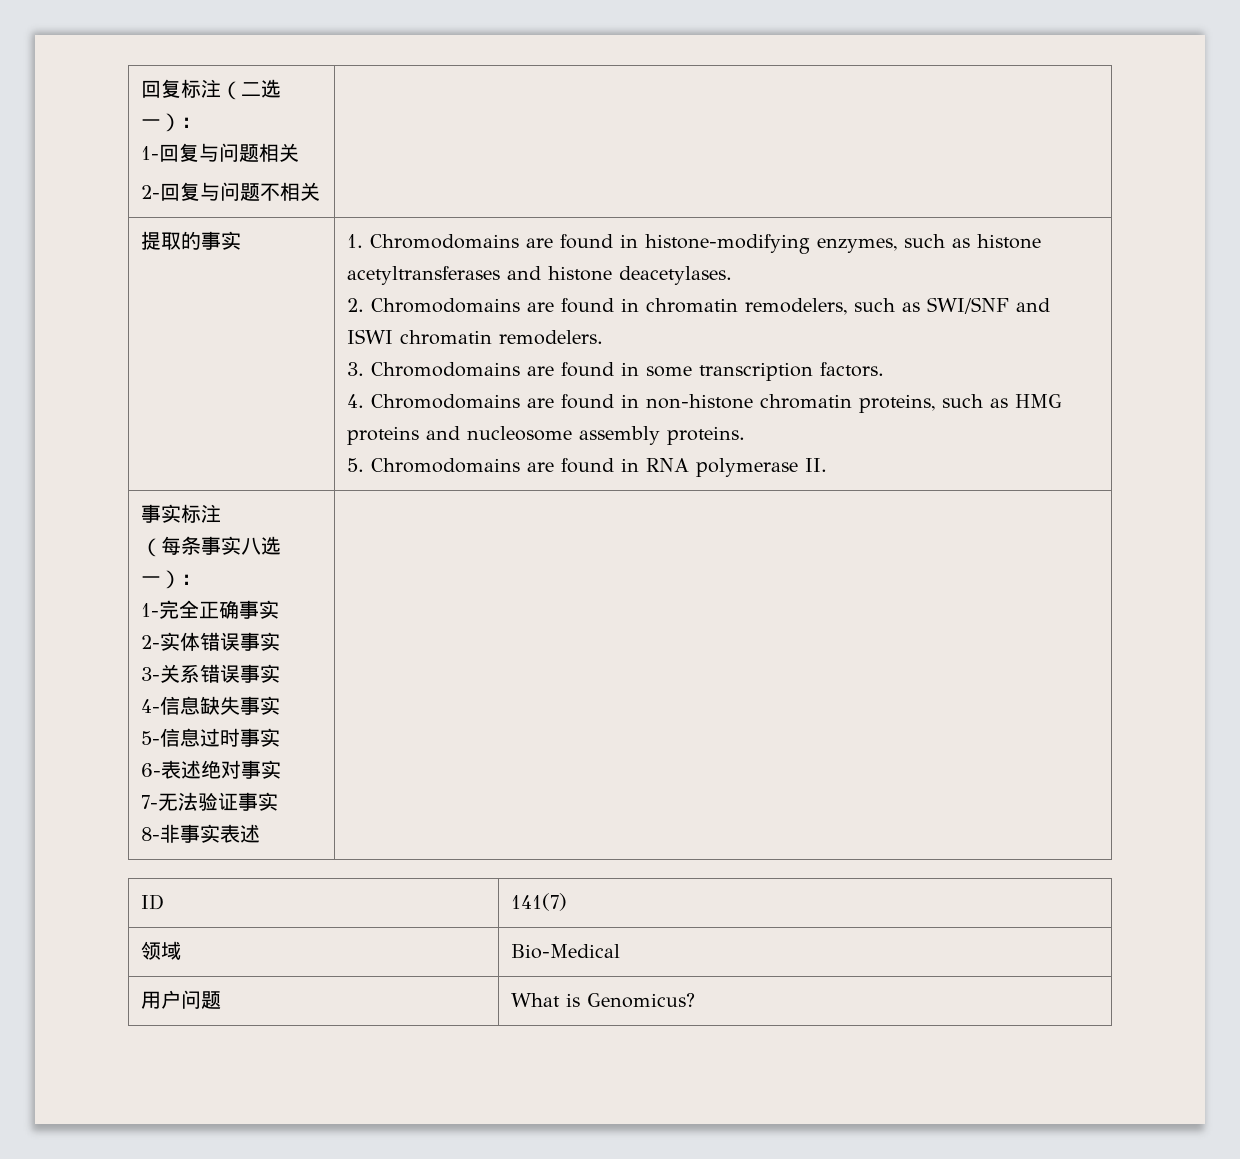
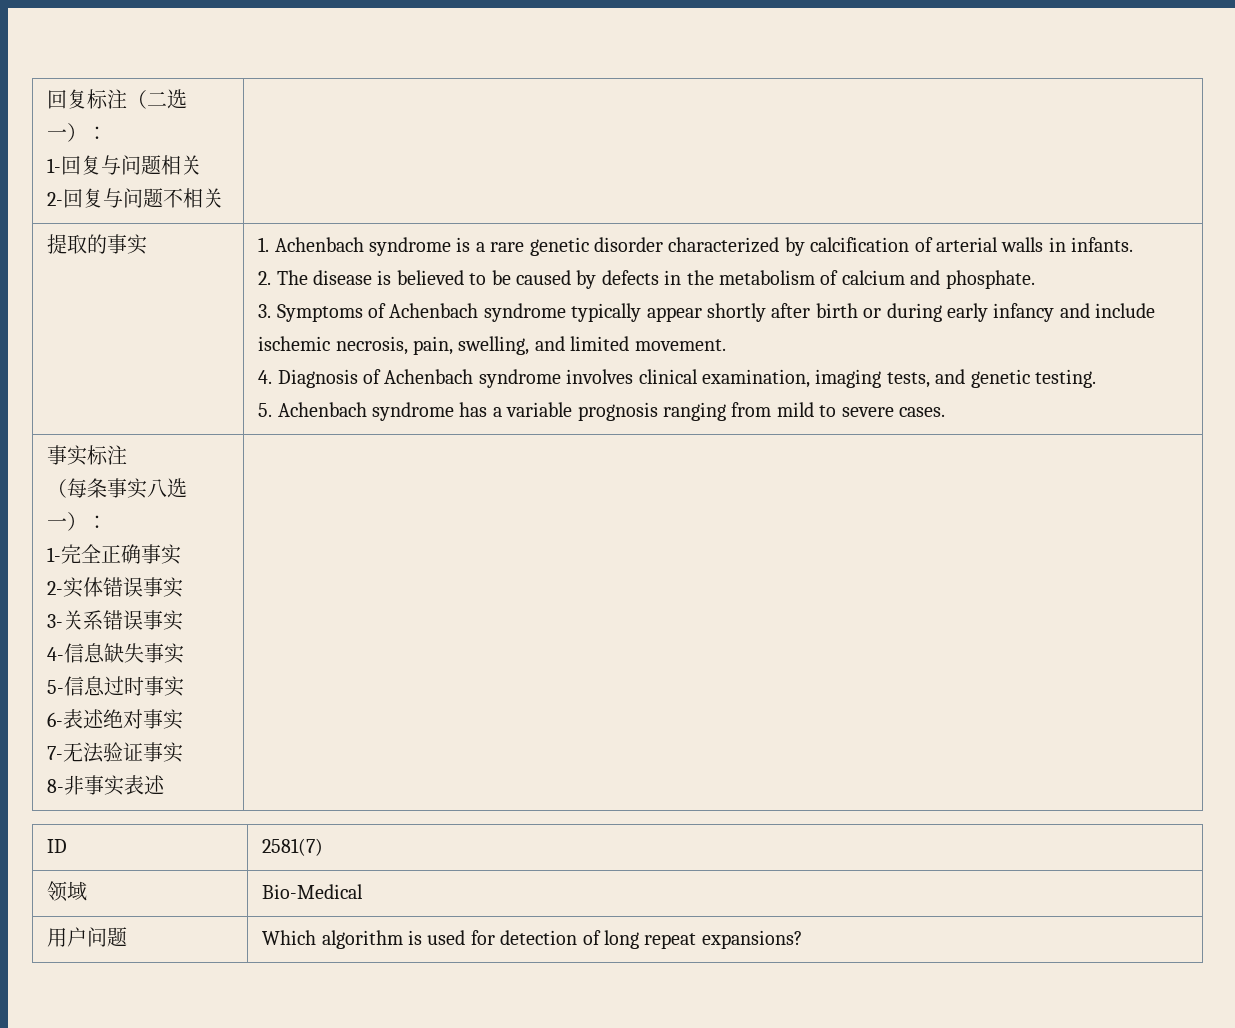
- 1. Chromodomains are found in histone-modifying enzymes, such as histone acetyltransferases and histone deacetylases.
- 2. Chromodomains are found in chromatin remodelers, such as SWI/SNF and ISWI chromatin remodelers.
- 3. Chromodomains are found in some transcription factors.
- 4. Chromodomains are found in non-histone chromatin proteins, such as HMG proteins and nucleosome assembly proteins.
- 5. Chromodomains are found in RNA polymerase II.
+ 1. Achenbach syndrome is a rare genetic disorder characterized by calcification of arterial walls in infants.
+ 2. The disease is believed to be caused by defects in the metabolism of calcium and phosphate.
+ 3. Symptoms of Achenbach syndrome typically appear shortly after birth or during early infancy and include ischemic necrosis, pain, swelling, and limited movement.
+ 4. Diagnosis of Achenbach syndrome involves clinical examination, imaging tests, and genetic testing.
+ 5. Achenbach syndrome has a variable prognosis ranging from mild to severe cases.
- ID | 141(7)
+ ID | 2581(7)
- 用户问题 | What is Genomicus?
+ 用户问题 | Which algorithm is used for detection of long repeat expansions?

